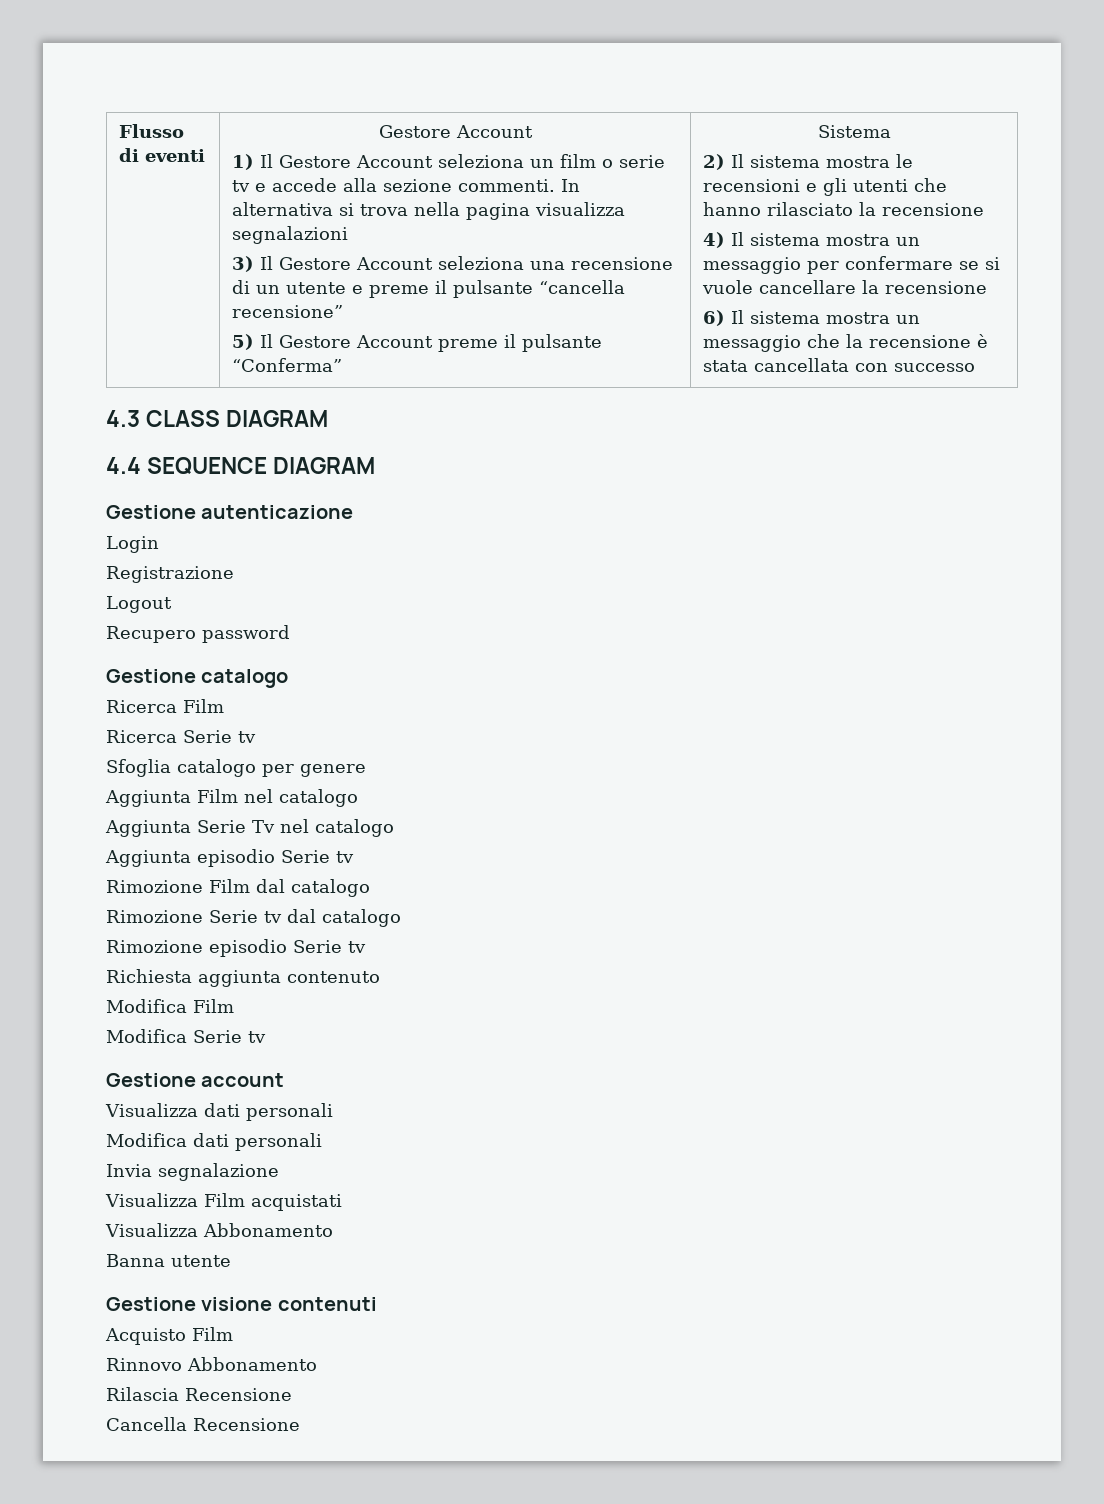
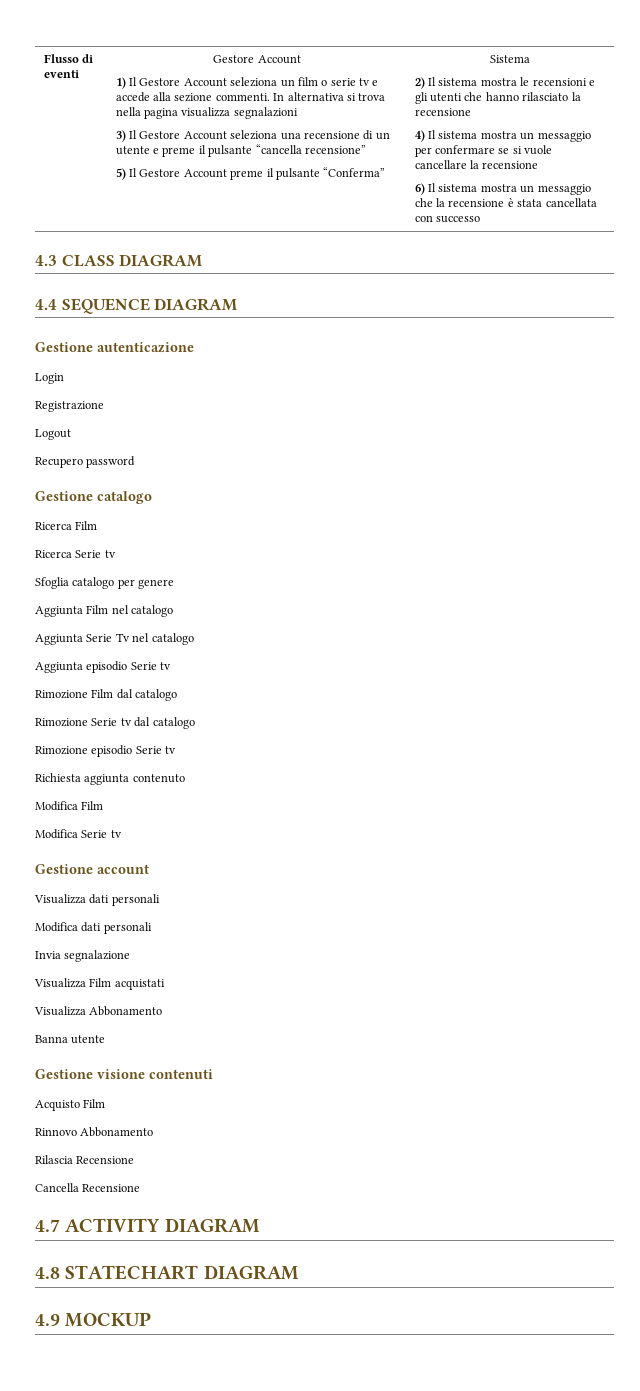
+ 4.7 ACTIVITY DIAGRAM
+ 4.8 STATECHART DIAGRAM
+ 4.9 MOCKUP

